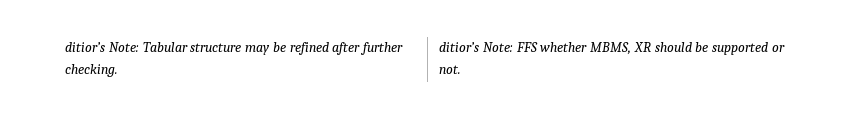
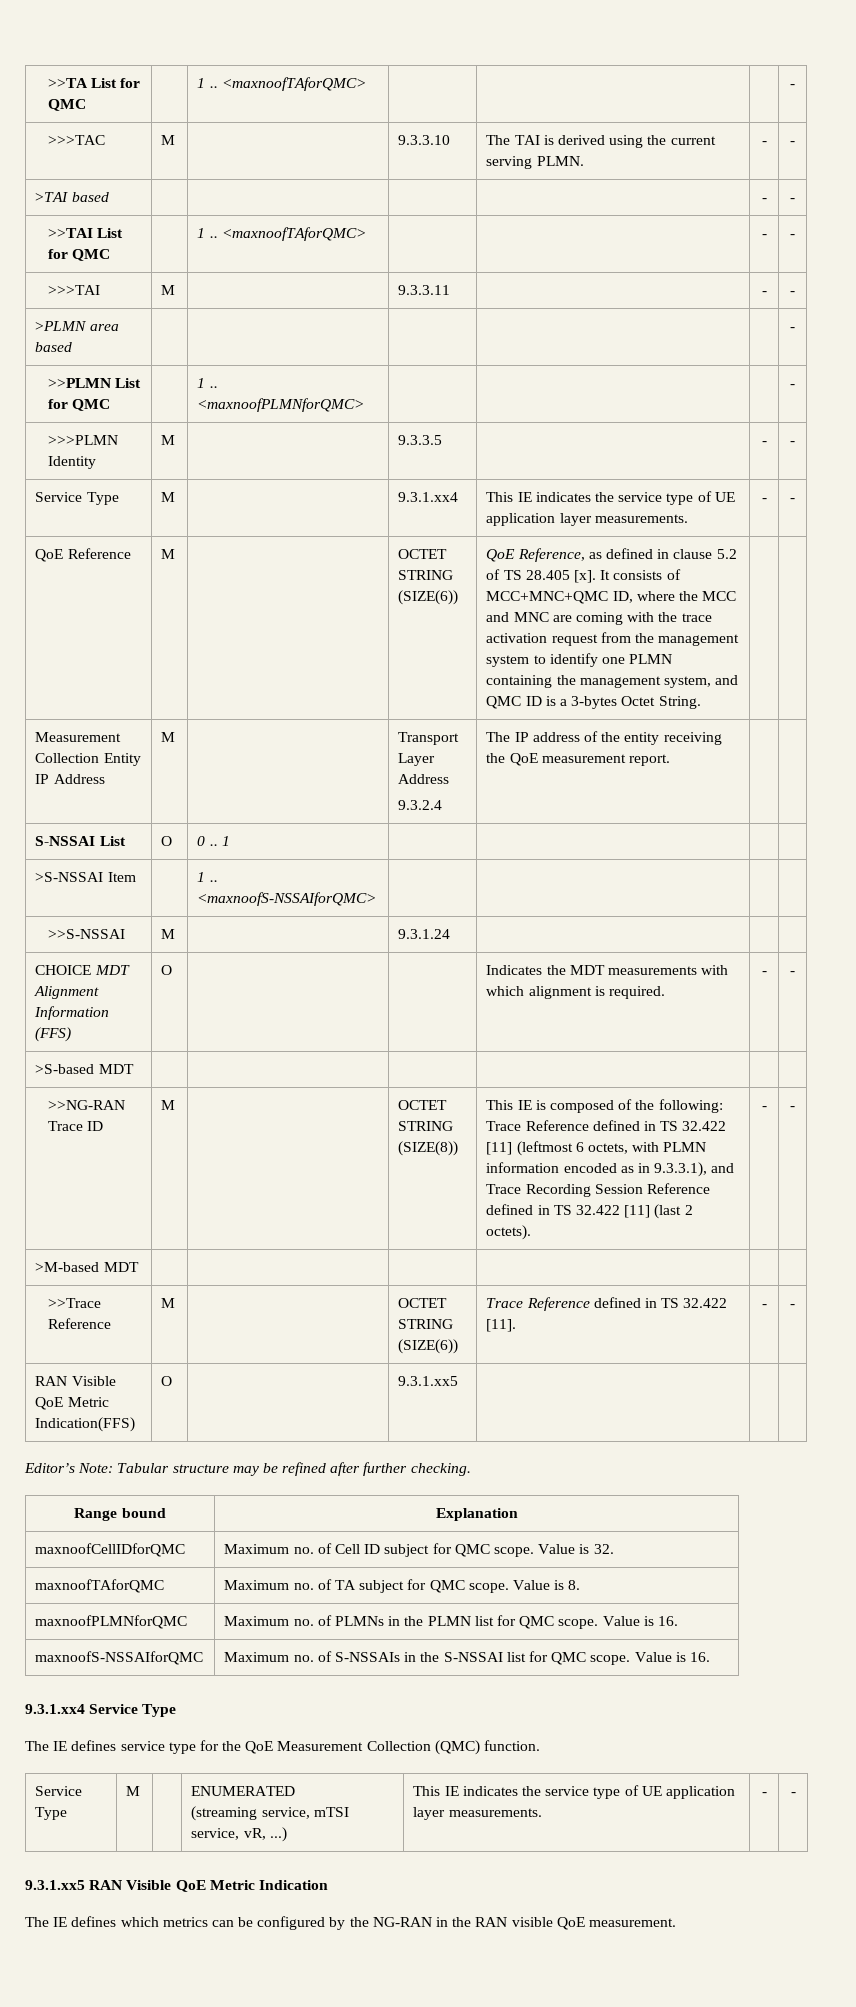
- ditior’s Note: Tabular structure may be refined after further checking.
+ >>TA List for QMC | | 1 .. <maxnoofTAforQMC> | | | | -
+ >>>TAC | M | | 9.3.3.10 | The TAI is derived using the current serving PLMN. | - | -
+ >TAI based | | | | | - | -
+ >>TAI List for QMC | | 1 .. <maxnoofTAforQMC> | | | - | -
+ >>>TAI | M | | 9.3.3.11 | | - | -
+ >PLMN area based | | | | | | -
+ >>PLMN List for QMC | | 1 .. <maxnoofPLMNforQMC> | | | | -
+ >>>PLMN Identity | M | | 9.3.3.5 | | - | -
+ Service Type | M | | 9.3.1.xx4 | This IE indicates the service type of UE application layer measurements. | - | -
+ QoE Reference | M | | OCTET STRING (SIZE(6)) | QoE Reference, as defined in clause 5.2 of TS 28.405 [x]. It consists of MCC+MNC+QMC ID, where the MCC and MNC are coming with the trace activation request from the management system to identify one PLMN containing the management system, and QMC ID is a 3-bytes Octet String. | |
+ Measurement Collection Entity IP Address | M | | Transport Layer Address
+ 9.3.2.4 | The IP address of the entity receiving the QoE measurement report. | |
+ S-NSSAI List | O | 0 .. 1 | | | |
+ >S-NSSAI Item | | 1 .. <maxnoofS-NSSAIforQMC> | | | |
+ >>S-NSSAI | M | | 9.3.1.24 | | |
+ CHOICE MDT Alignment Information (FFS) | O | | | Indicates the MDT measurements with which alignment is required. | - | -
+ >S-based MDT | | | | | |
+ >>NG-RAN Trace ID | M | | OCTET STRING (SIZE(8)) | This IE is composed of the following: Trace Reference defined in TS 32.422 [11] (leftmost 6 octets, with PLMN information encoded as in 9.3.3.1), and Trace Recording Session Reference defined in TS 32.422 [11] (last 2 octets). | - | -
+ >M-based MDT | | | | | |
+ >>Trace Reference | M | | OCTET STRING (SIZE(6)) | Trace Reference defined in TS 32.422 [11]. | - | -
+ RAN Visible QoE Metric Indication(FFS) | O | | 9.3.1.xx5 | | |
+ Editor’s Note: Tabular structure may be refined after further checking.
- ditior’s Note: FFS whether MBMS, XR should be supported or not.
+ Range bound | Explanation
+ maxnoofCellIDforQMC | Maximum no. of Cell ID subject for QMC scope. Value is 32.
+ maxnoofTAforQMC | Maximum no. of TA subject for QMC scope. Value is 8.
+ maxnoofPLMNforQMC | Maximum no. of PLMNs in the PLMN list for QMC scope. Value is 16.
+ maxnoofS-NSSAIforQMC | Maximum no. of S-NSSAIs in the S-NSSAI list for QMC scope. Value is 16.
+ 9.3.1.xx4 Service Type
+ The IE defines service type for the QoE Measurement Collection (QMC) function.
+ Service Type | M | | ENUMERATED
+ (streaming service, mTSI service, vR, ...) | This IE indicates the service type of UE application layer measurements. | - | -
+ 9.3.1.xx5 RAN Visible QoE Metric Indication
+ The IE defines which metrics can be configured by the NG-RAN in the RAN visible QoE measurement.

